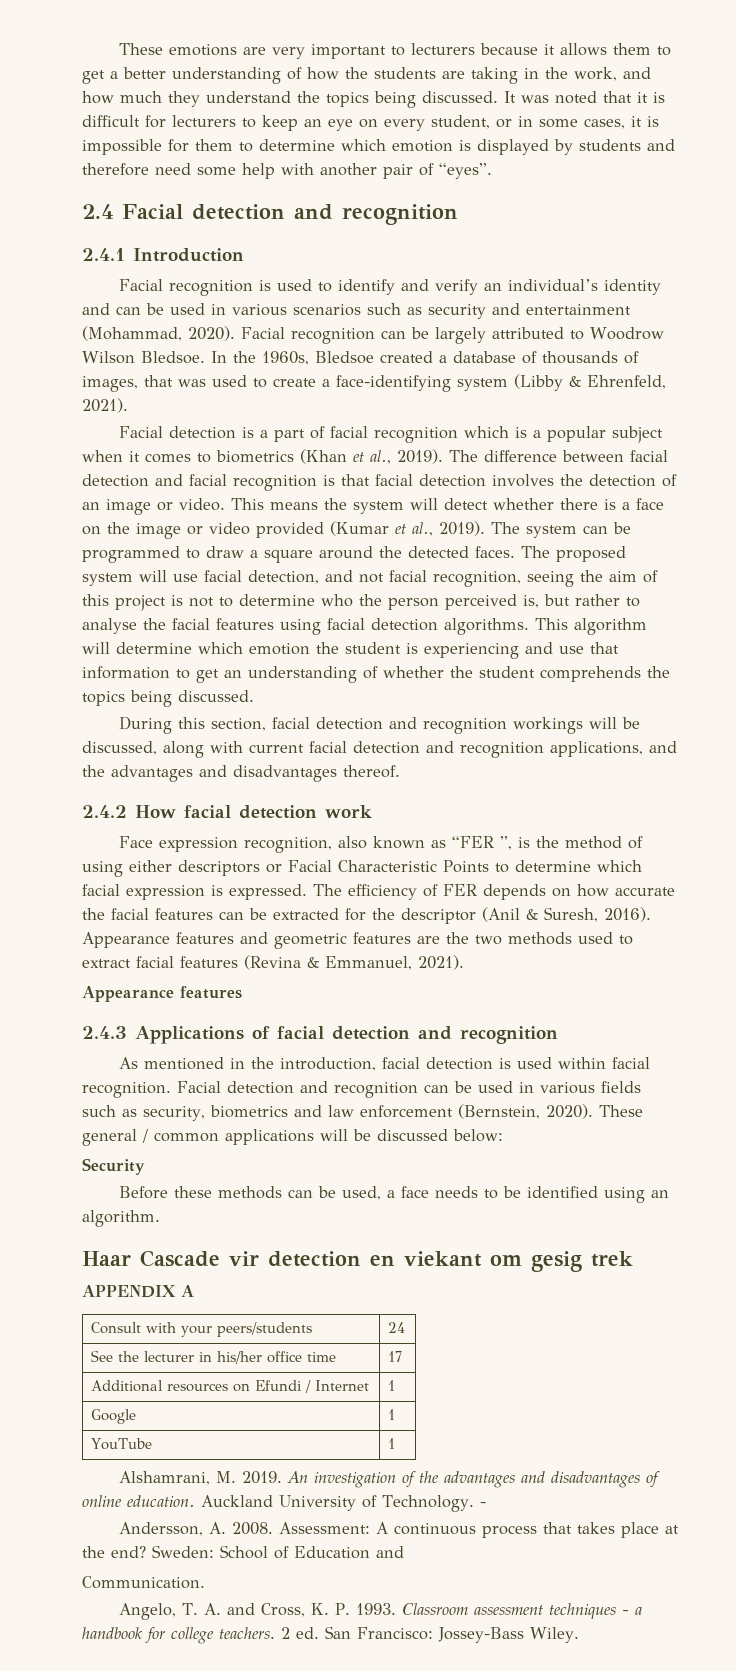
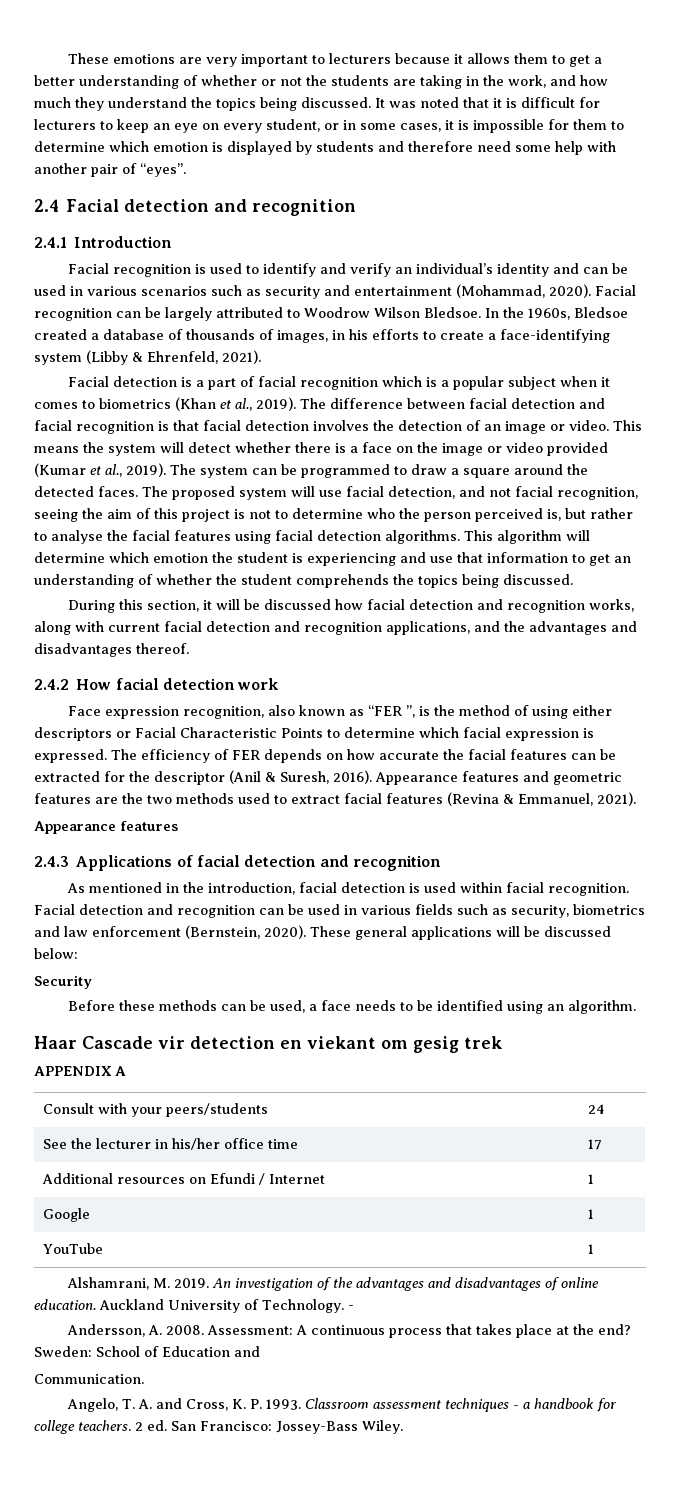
- These emotions are very important to lecturers because it allows them to get a better understanding of how the students are taking in the work, and how much they understand the topics being discussed.
+ These emotions are very important to lecturers because it allows them to get a better understanding of whether or not the students are taking in the work, and how much they understand the topics being discussed.
- In the 1960s, Bledsoe created a database of thousands of images, that was used to create a face-identifying system (Libby & Ehrenfeld, 2021).
+ In the 1960s, Bledsoe created a database of thousands of images, in his efforts to create a face-identifying system (Libby & Ehrenfeld, 2021).
- During this section, facial detection and recognition workings will be discussed, along with current facial detection and recognition applications, and the advantages and disadvantages thereof.
+ During this section, it will be discussed how facial detection and recognition works, along with current facial detection and recognition applications, and the advantages and disadvantages thereof.
- These general / common applications will be discussed below:
+ These general applications will be discussed below:

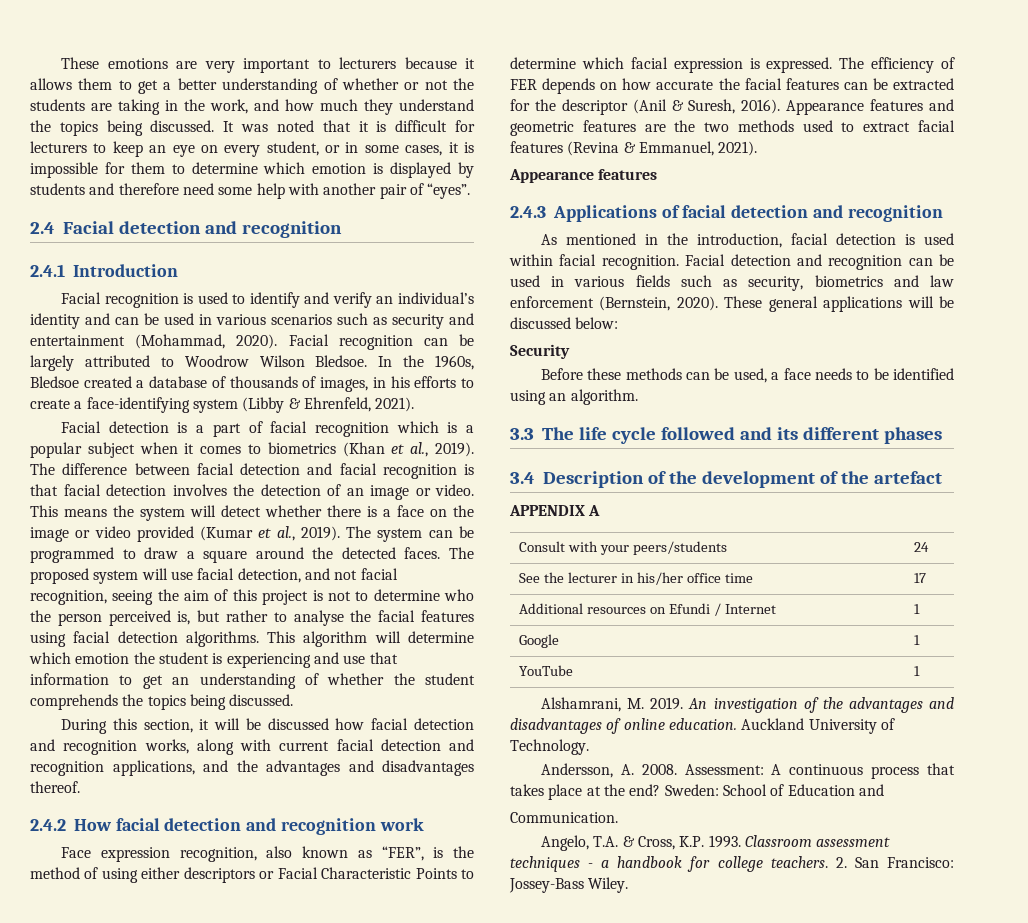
- 2.4.2 How facial detection work
+ 2.4.2 How facial detection and recognition work
- Face expression recognition, also known as “FER ”, is the method of using either descriptors or Facial Characteristic Points to determine which facial expression is expressed.
+ Face expression recognition, also known as “FER”, is the method of using either descriptors or Facial Characteristic Points to determine which facial expression is expressed.
- Haar Cascade vir detection en viekant om gesig trek
+ 3.3 The life cycle followed and its different phases
+ 3.4 Description of the development of the artefact
- Auckland University of Technology. -
+ Auckland University of Technology.
- Angelo, T. A. and Cross, K. P. 1993.
+ Angelo, T.A. & Cross, K.P. 1993.
- 2 ed. San Francisco: Jossey-Bass Wiley.
+ 2. San Francisco: Jossey-Bass Wiley.

